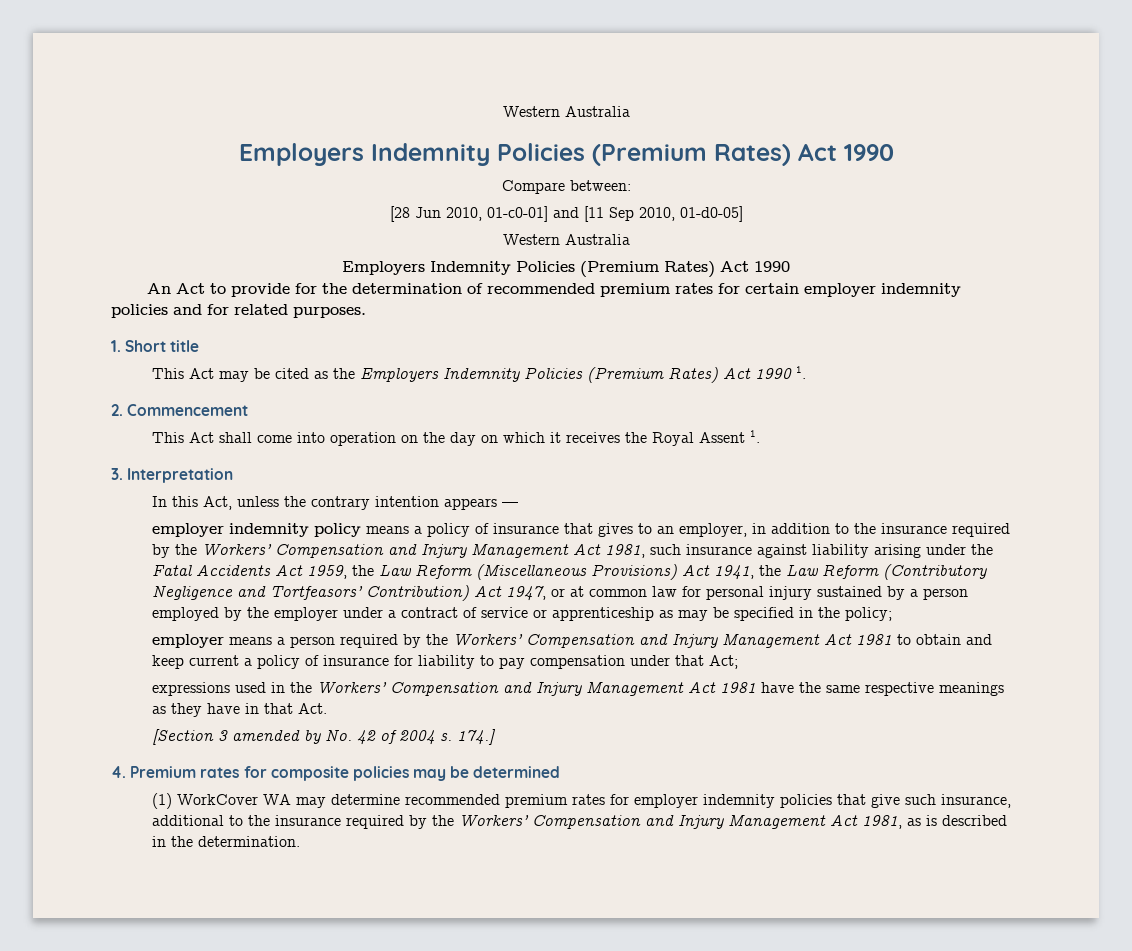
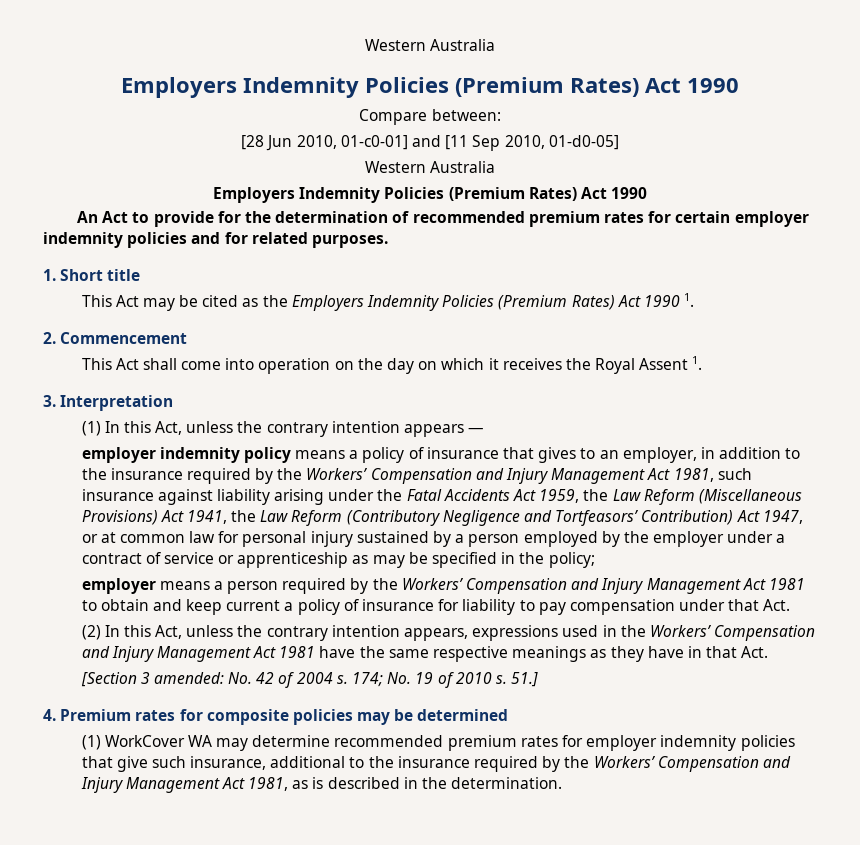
- In this Act, unless the contrary intention appears —
+ (1) In this Act, unless the contrary intention appears —
- employer means a person required by the Workers’ Compensation and Injury Management Act 1981 to obtain and keep current a policy of insurance for liability to pay compensation under that Act;
- expressions used in the Workers’ Compensation and Injury Management Act 1981 have the same respective meanings as they have in that Act.
+ employer means a person required by the Workers’ Compensation and Injury Management Act 1981 to obtain and keep current a policy of insurance for liability to pay compensation under that Act.
+ (2) In this Act, unless the contrary intention appears, expressions used in the Workers’ Compensation and Injury Management Act 1981 have the same respective meanings as they have in that Act.
- [Section 3 amended by No. 42 of 2004 s.
+ [Section 3 amended: No. 42 of 2004 s.
- 174.]
+ 174; No. 19 of 2010 s. 51.]

